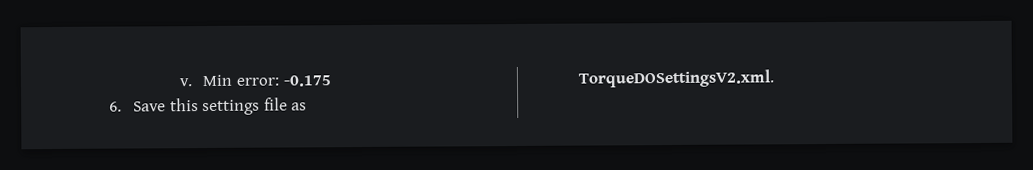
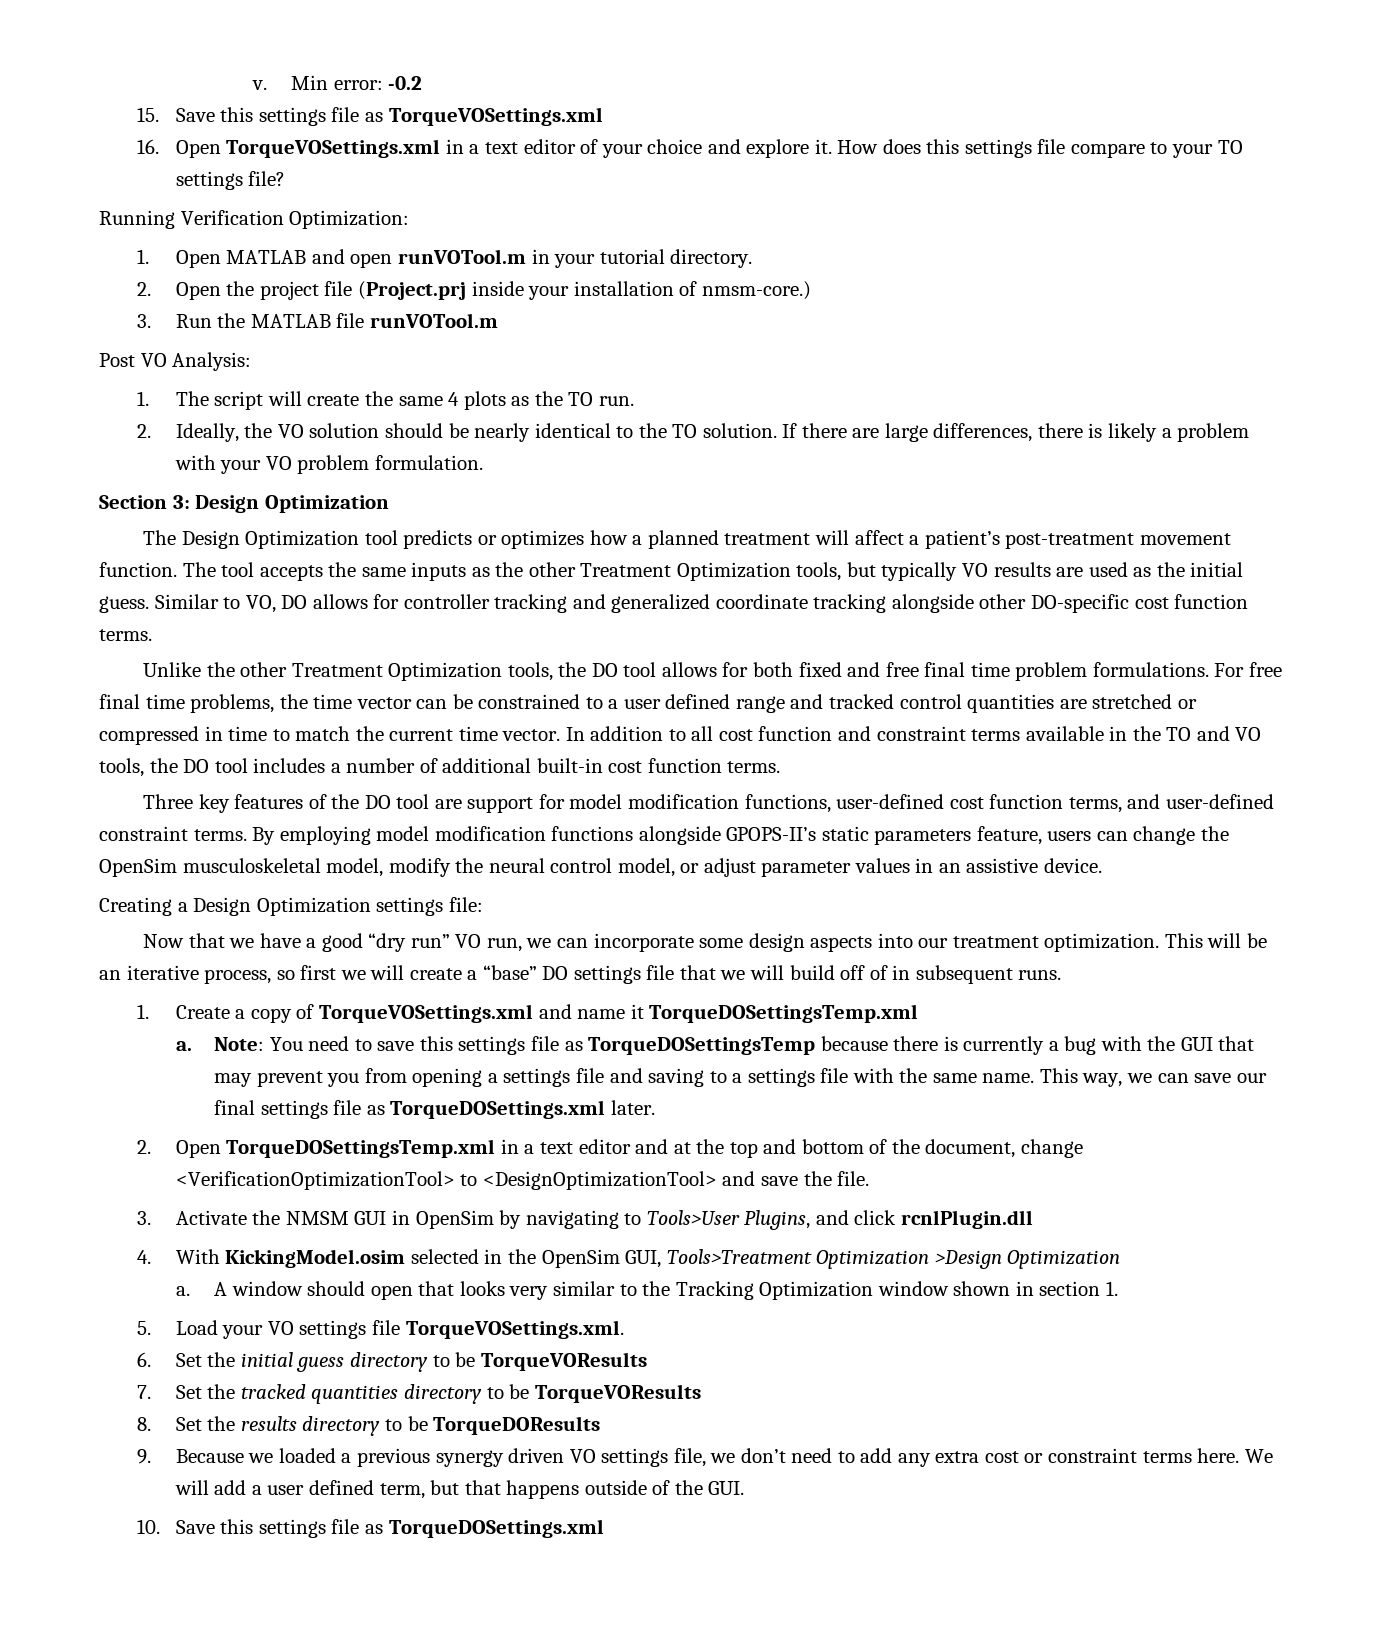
- Min error: -0.175
- 6. Save this settings file as TorqueDOSettingsV2.xml.
+ Min error: -0.2
+ 15. Save this settings file as TorqueVOSettings.xml
+ 16. Open TorqueVOSettings.xml in a text editor of your choice and explore it. How does this settings file compare to your TO settings file?
+ Running Verification Optimization:
+ 1. Open MATLAB and open runVOTool.m in your tutorial directory.
+ 2. Open the project file (Project.prj inside your installation of nmsm-core.)
+ 3. Run the MATLAB file runVOTool.m
+ Post VO Analysis:
+ 1. The script will create the same 4 plots as the TO run.
+ 2. Ideally, the VO solution should be nearly identical to the TO solution. If there are large differences, there is likely a problem with your VO problem formulation.
+ Section 3: Design Optimization
+ The Design Optimization tool predicts or optimizes how a planned treatment will affect a patient’s post-treatment movement function. The tool accepts the same inputs as the other Treatment Optimization tools, but typically VO results are used as the initial guess. Similar to VO, DO allows for controller tracking and generalized coordinate tracking alongside other DO-specific cost function terms.
+ Unlike the other Treatment Optimization tools, the DO tool allows for both fixed and free final time problem formulations. For free final time problems, the time vector can be constrained to a user defined range and tracked control quantities are stretched or compressed in time to match the current time vector. In addition to all cost function and constraint terms available in the TO and VO tools, the DO tool includes a number of additional built-in cost function terms.
+ Three key features of the DO tool are support for model modification functions, user-defined cost function terms, and user-defined constraint terms. By employing model modification functions alongside GPOPS-II’s static parameters feature, users can change the OpenSim musculoskeletal model, modify the neural control model, or adjust parameter values in an assistive device.
+ Creating a Design Optimization settings file:
+ Now that we have a good “dry run” VO run, we can incorporate some design aspects into our treatment optimization. This will be an iterative process, so first we will create a “base” DO settings file that we will build off of in subsequent runs.
+ 1. Create a copy of TorqueVOSettings.xml and name it TorqueDOSettingsTemp.xml
+ a. Note: You need to save this settings file as TorqueDOSettingsTemp because there is currently a bug with the GUI that may prevent you from opening a settings file and saving to a settings file with the same name. This way, we can save our final settings file as TorqueDOSettings.xml later.
+ 2. Open TorqueDOSettingsTemp.xml in a text editor and at the top and bottom of the document, change <VerificationOptimizationTool> to <DesignOptimizationTool> and save the file.
+ 3. Activate the NMSM GUI in OpenSim by navigating to Tools>User Plugins, and click rcnlPlugin.dll
+ 4. With KickingModel.osim selected in the OpenSim GUI, Tools>Treatment Optimization >Design Optimization
+ a. A window should open that looks very similar to the Tracking Optimization window shown in section 1.
+ 5. Load your VO settings file TorqueVOSettings.xml.
+ 6. Set the initial guess directory to be TorqueVOResults
+ 7. Set the tracked quantities directory to be TorqueVOResults
+ 8. Set the results directory to be TorqueDOResults
+ 9. Because we loaded a previous synergy driven VO settings file, we don’t need to add any extra cost or constraint terms here. We will add a user defined term, but that happens outside of the GUI.
+ 10. Save this settings file as TorqueDOSettings.xml

